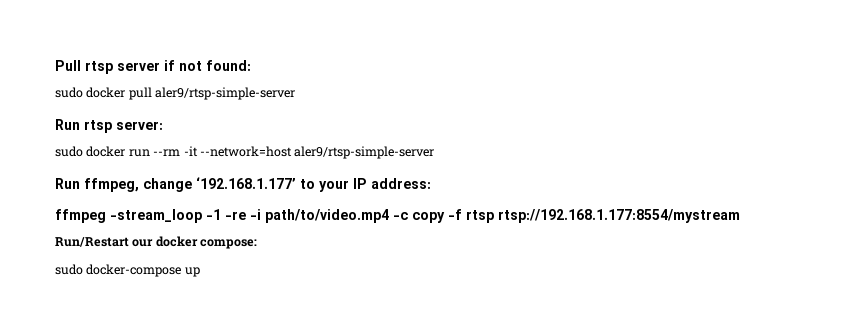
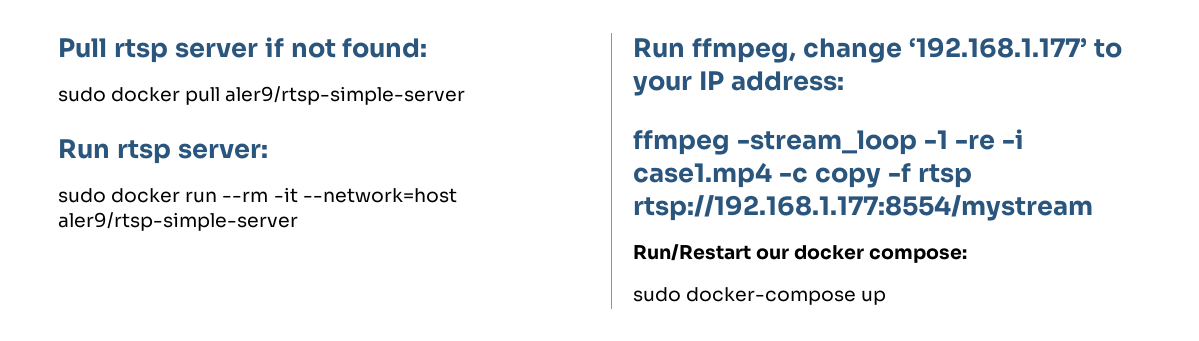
- ffmpeg -stream_loop -1 -re -i path/to/video.mp4 -c copy -f rtsp rtsp://192.168.1.177:8554/mystream
+ ffmpeg -stream_loop -1 -re -i case1.mp4 -c copy -f rtsp rtsp://192.168.1.177:8554/mystream

